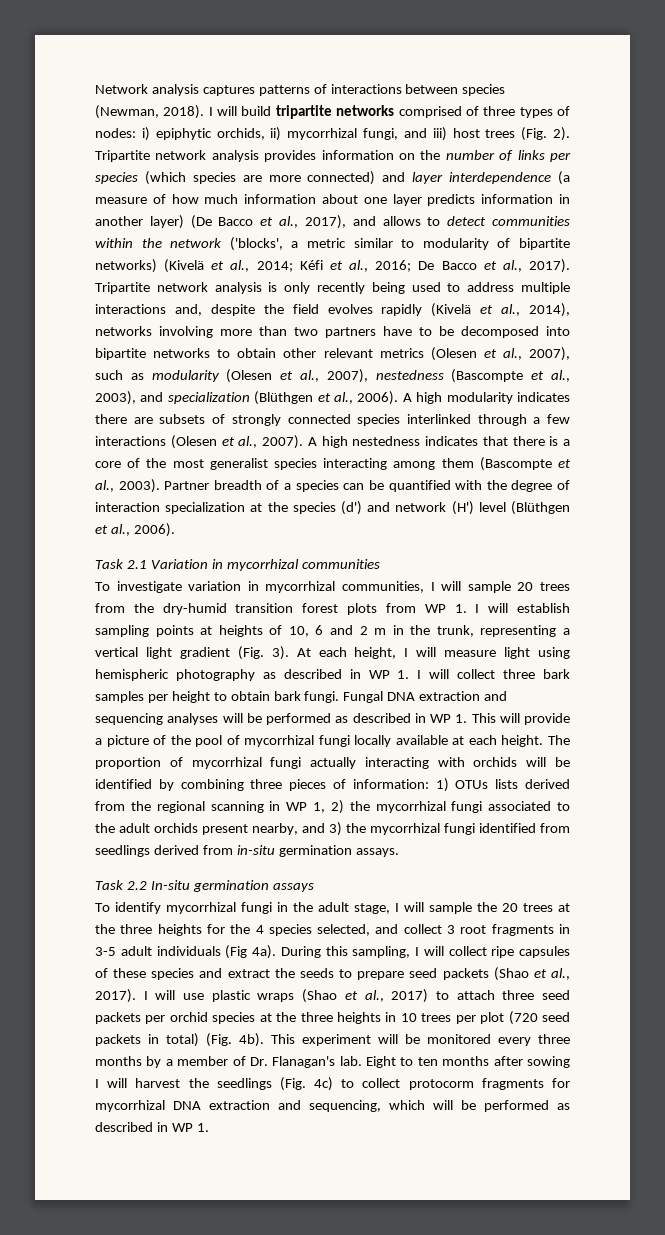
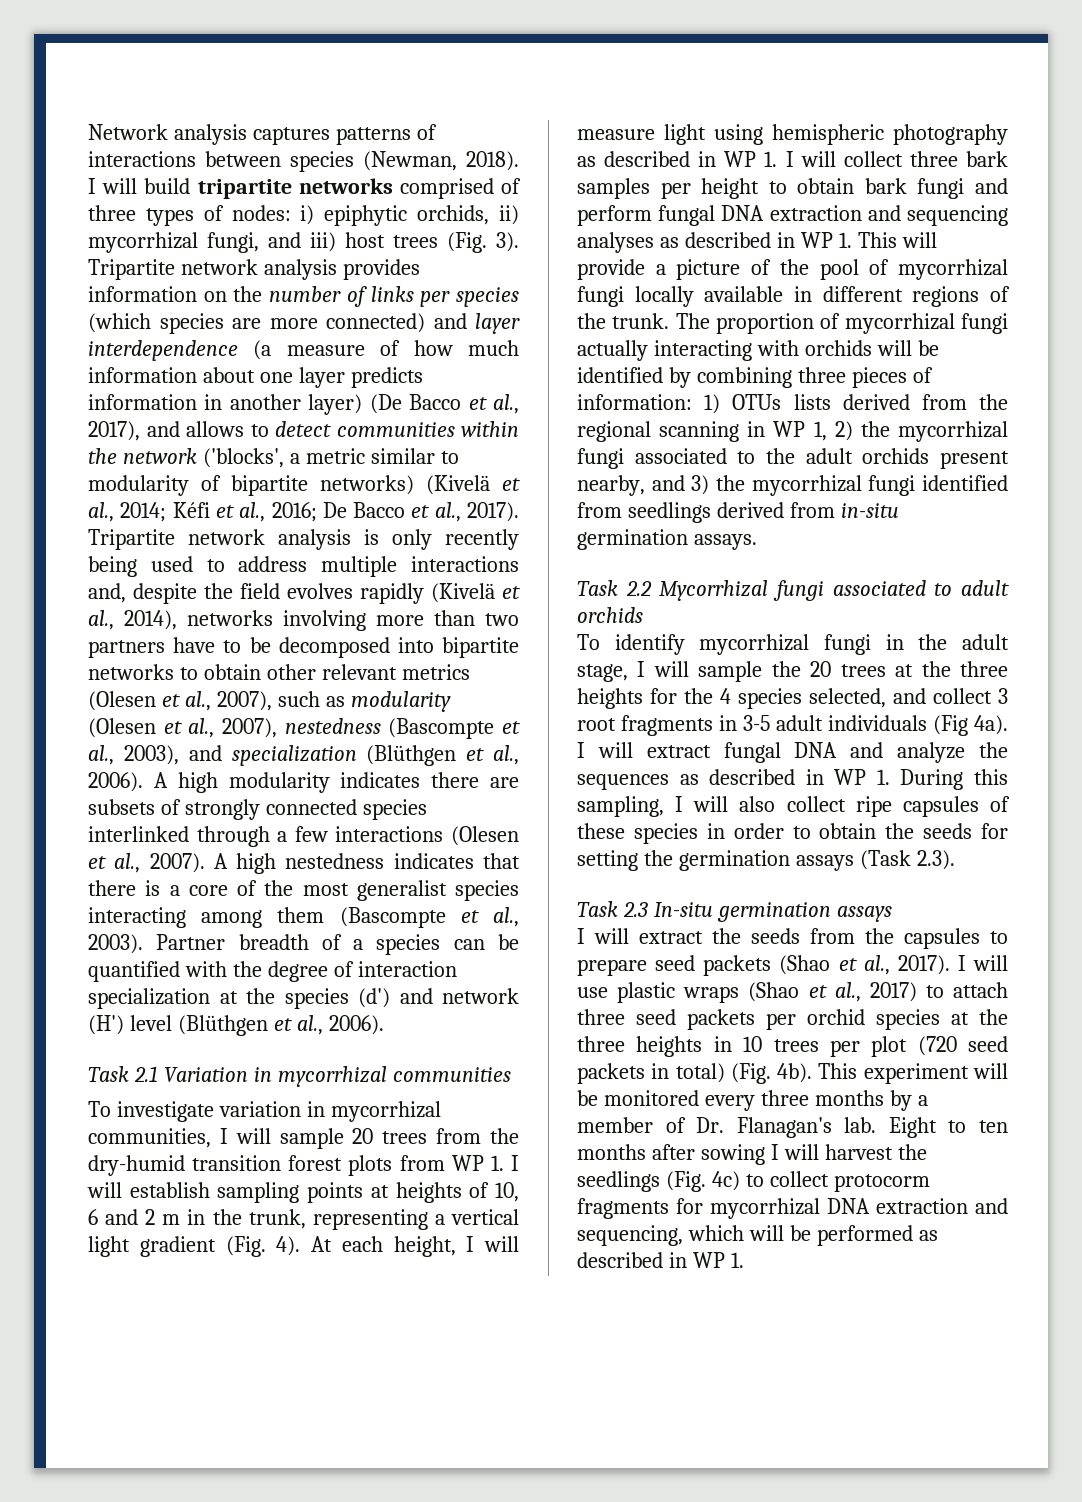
- I will build tripartite networks comprised of three types of nodes: i) epiphytic orchids, ii) mycorrhizal fungi, and iii) host trees (Fig. 2).
+ I will build tripartite networks comprised of three types of nodes: i) epiphytic orchids, ii) mycorrhizal fungi, and iii) host trees (Fig. 3).
- To investigate variation in mycorrhizal communities, I will sample 20 trees from the dry-humid transition forest plots from WP 1. I will establish sampling points at heights of 10, 6 and 2 m in the trunk, representing a vertical light gradient (Fig. 3).
+ To investigate variation in mycorrhizal communities, I will sample 20 trees from the dry-humid transition forest plots from WP 1. I will establish sampling points at heights of 10, 6 and 2 m in the trunk, representing a vertical light gradient (Fig. 4).
- At each height, I will measure light using hemispheric photography as described in WP 1. I will collect three bark samples per height to obtain bark fungi. Fungal DNA extraction and sequencing analyses will be performed as described in WP 1. This will provide a picture of the pool of mycorrhizal fungi locally available at each height.
+ At each height, I will measure light using hemispheric photography as described in WP 1. I will collect three bark samples per height to obtain bark fungi and perform fungal DNA extraction and sequencing analyses as described in WP 1. This will provide a picture of the pool of mycorrhizal fungi locally available in different regions of the trunk.
- Task 2.2 In-situ germination assays
+ Task 2.2 Mycorrhizal fungi associated to adult orchids
- During this sampling, I will collect ripe capsules of these species and extract the seeds to prepare seed packets (Shao et al., 2017).
+ I will extract fungal DNA and analyze the sequences as described in WP 1. During this sampling, I will also collect ripe capsules of these species in order to obtain the seeds for setting the germination assays (Task 2.3).
+ Task 2.3 In-situ germination assays
+ I will extract the seeds from the capsules to prepare seed packets (Shao et al., 2017).

